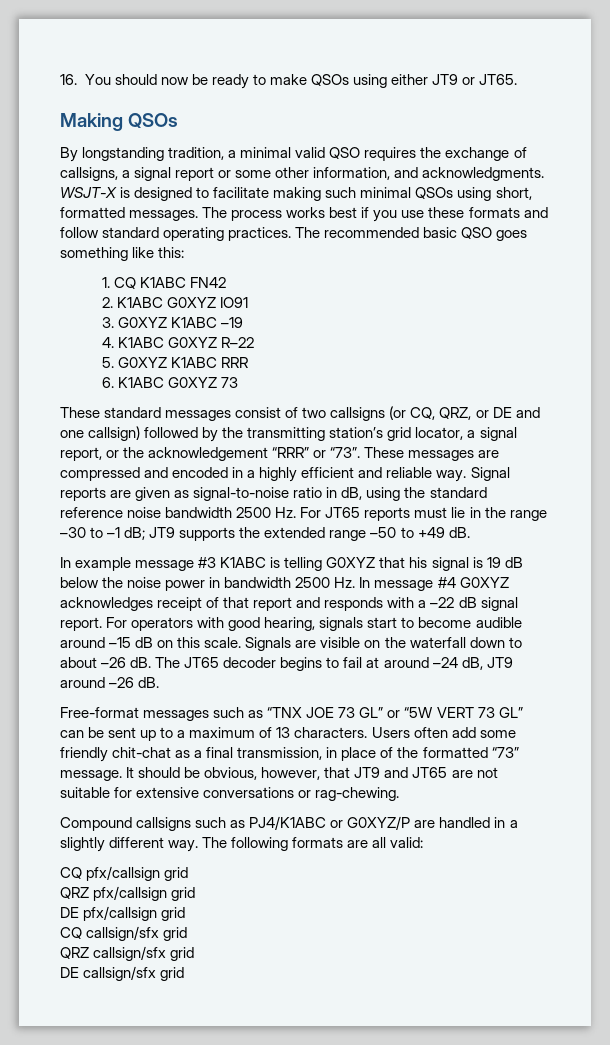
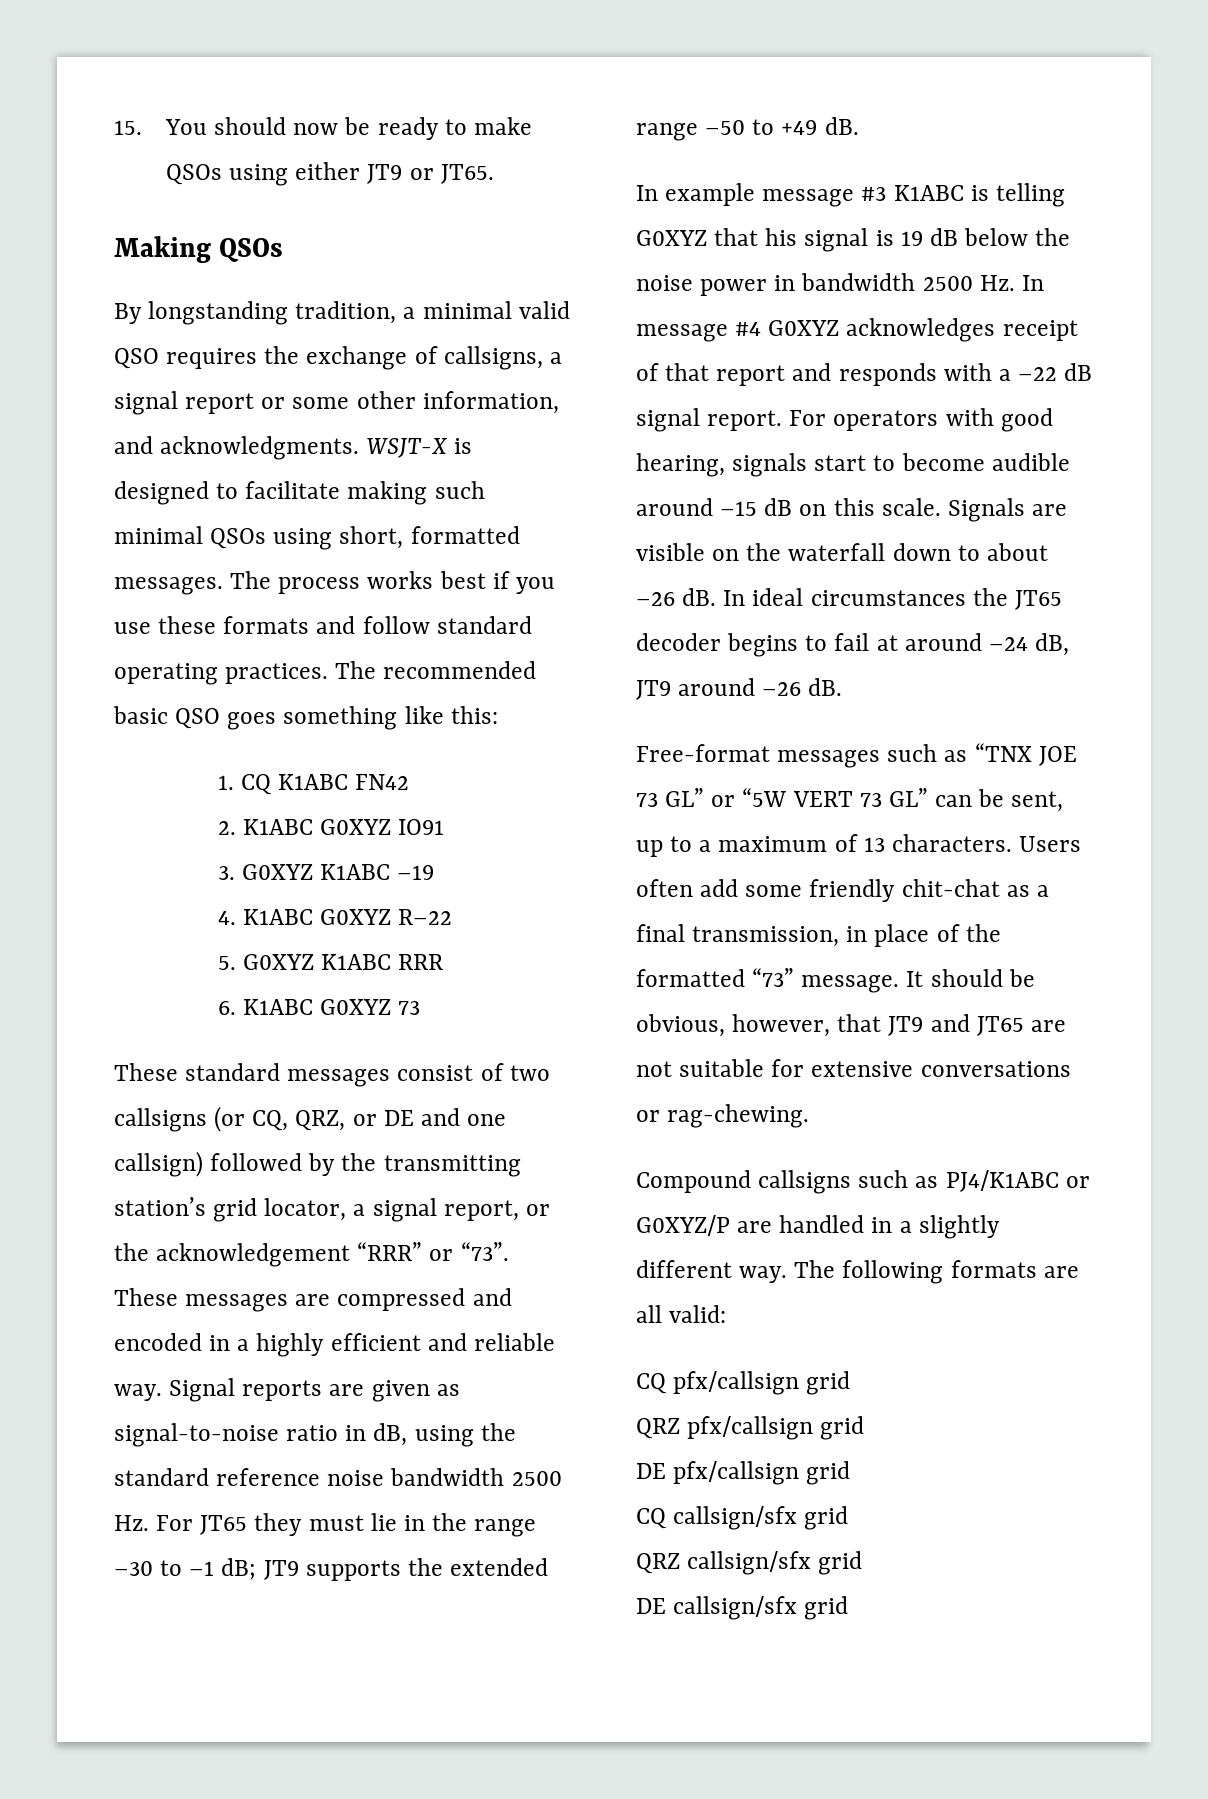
- 16. You should now be ready to make QSOs using either JT9 or JT65.
+ 15. You should now be ready to make QSOs using either JT9 or JT65.
- Signal reports are given as signal-to-noise ratio in dB, using the standard reference noise bandwidth 2500 Hz. For JT65 reports must lie in the range –30 to –1 dB; JT9 supports the extended range –50 to +49 dB.
+ Signal reports are given as signal-to-noise ratio in dB, using the standard reference noise bandwidth 2500 Hz. For JT65 they must lie in the range –30 to –1 dB; JT9 supports the extended range –50 to +49 dB.
- The JT65 decoder begins to fail at around –24 dB, JT9 around –26 dB.
+ In ideal circumstances the JT65 decoder begins to fail at around –24 dB, JT9 around –26 dB.
- Free-format messages such as “TNX JOE 73 GL” or “5W VERT 73 GL” can be sent up to a maximum of 13 characters.
+ Free-format messages such as “TNX JOE 73 GL” or “5W VERT 73 GL” can be sent, up to a maximum of 13 characters.

